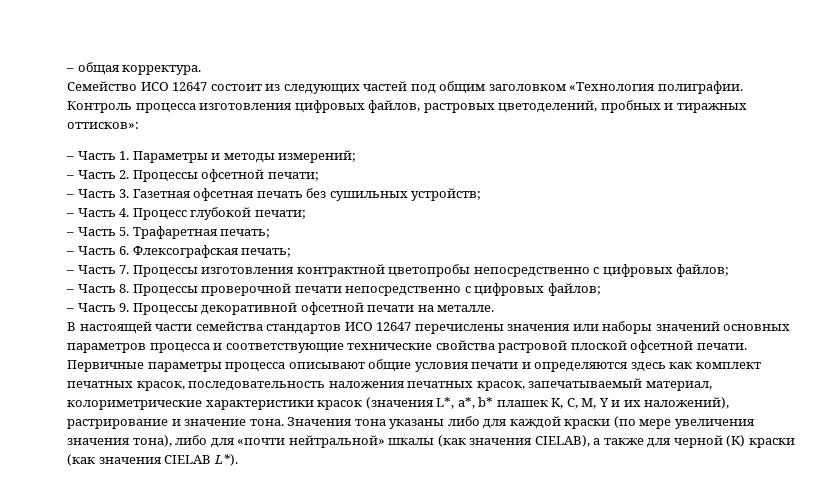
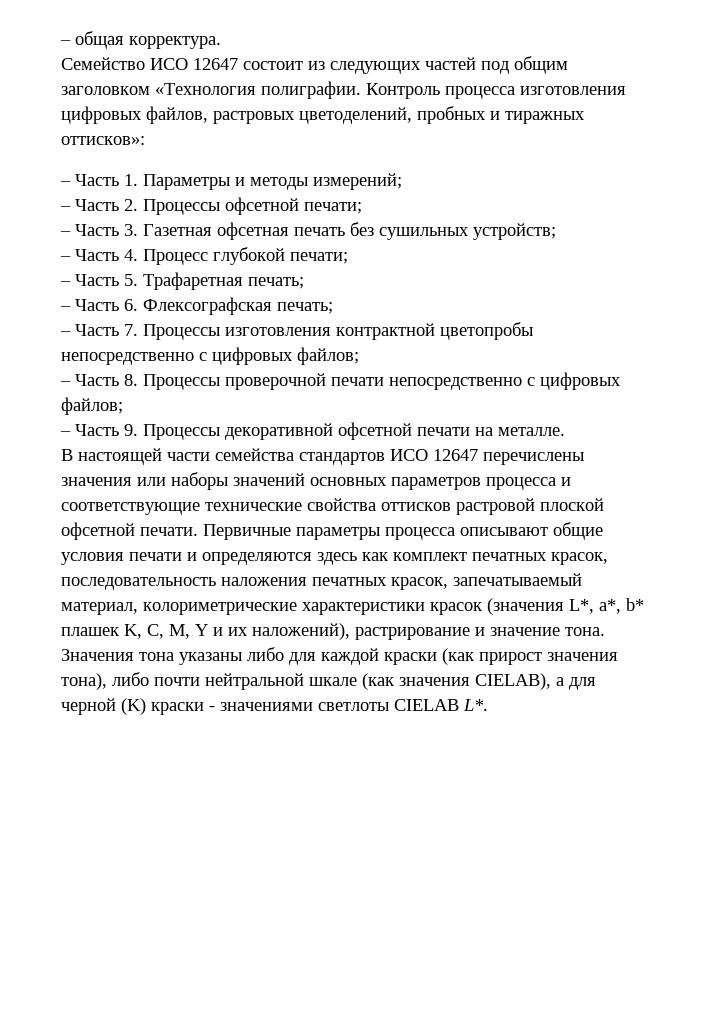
- В настоящей части семейства стандартов ИСО 12647 перечислены значения или наборы значений основных параметров процесса и соответствующие технические свойства растровой плоской офсетной печати.
+ В настоящей части семейства стандартов ИСО 12647 перечислены значения или наборы значений основных параметров процесса и соответствующие технические свойства оттисков растровой плоской офсетной печати.
- Значения тона указаны либо для каждой краски (по мере увеличения значения тона), либо для «почти нейтральной» шкалы (как значения CIELAB), а также для черной (K) краски (как значения CIELAB L*).
+ Значения тона указаны либо для каждой краски (как прирост значения тона), либо почти нейтральной шкале (как значения CIELAB), а для черной (K) краски - значениями светлоты CIELAB L*.

